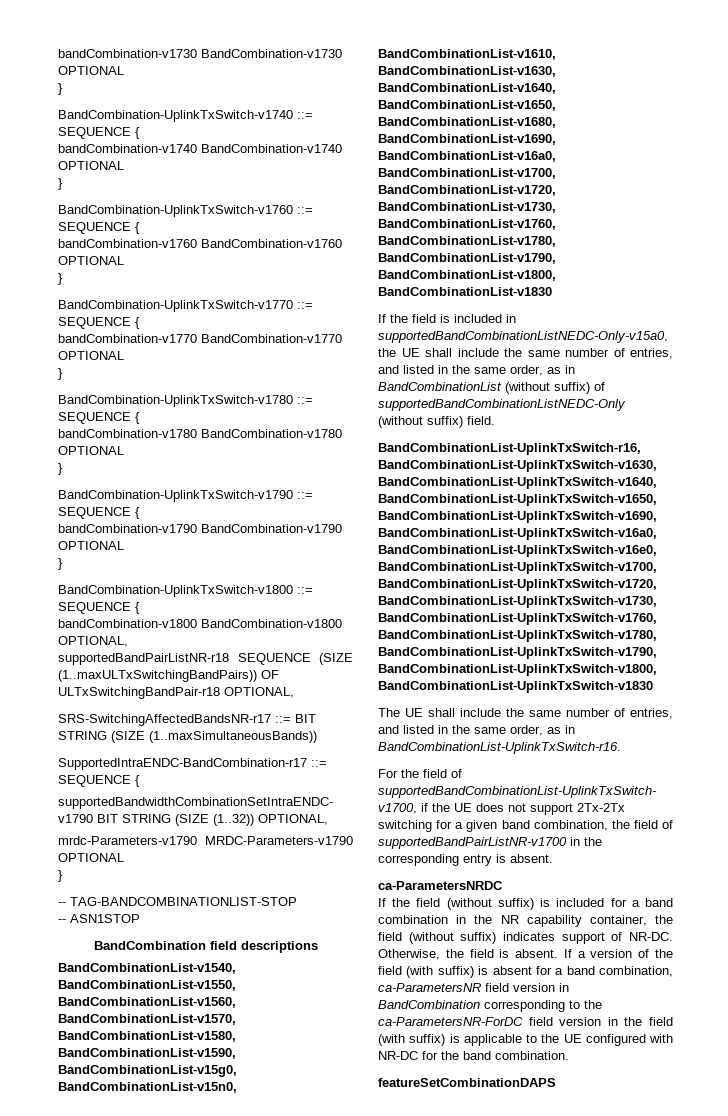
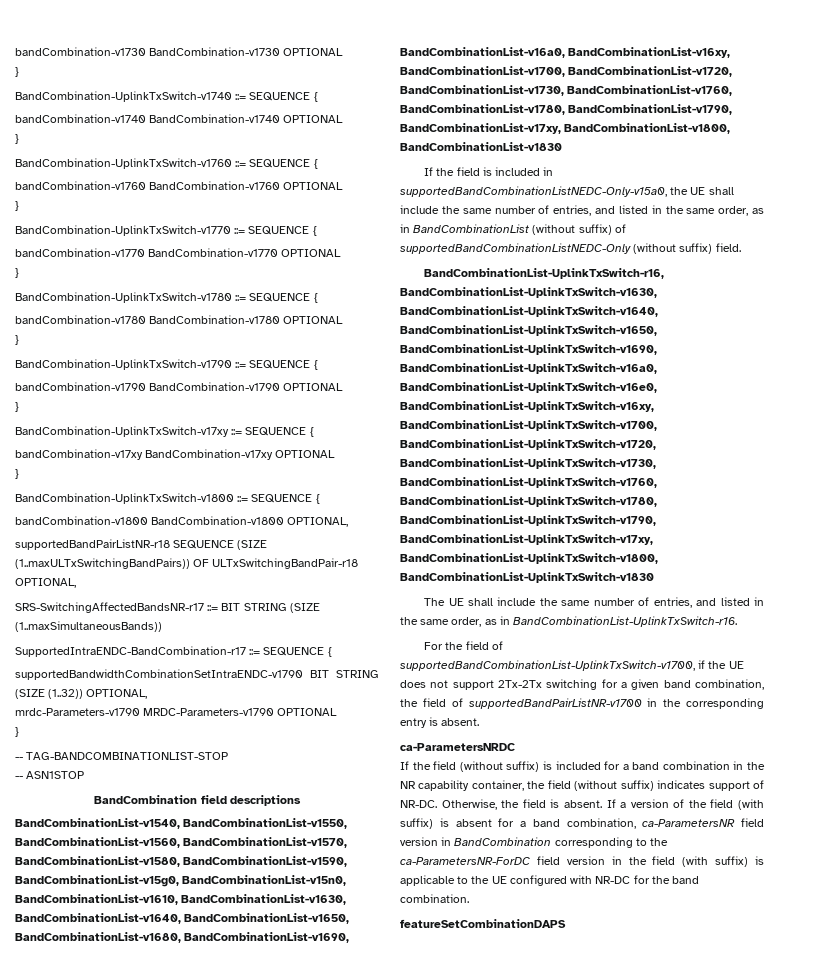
+ BandCombination-UplinkTxSwitch-v17xy ::= SEQUENCE {
+ bandCombination-v17xy BandCombination-v17xy OPTIONAL
+ }
- BandCombinationList-v1540, BandCombinationList-v1550, BandCombinationList-v1560, BandCombinationList-v1570, BandCombinationList-v1580, BandCombinationList-v1590, BandCombinationList-v15g0, BandCombinationList-v15n0, BandCombinationList-v1610, BandCombinationList-v1630, BandCombinationList-v1640, BandCombinationList-v1650, BandCombinationList-v1680, BandCombinationList-v1690, BandCombinationList-v16a0, BandCombinationList-v1700, BandCombinationList-v1720, BandCombinationList-v1730, BandCombinationList-v1760, BandCombinationList-v1780, BandCombinationList-v1790, BandCombinationList-v1800, BandCombinationList-v1830
+ BandCombinationList-v1540, BandCombinationList-v1550, BandCombinationList-v1560, BandCombinationList-v1570, BandCombinationList-v1580, BandCombinationList-v1590, BandCombinationList-v15g0, BandCombinationList-v15n0, BandCombinationList-v1610, BandCombinationList-v1630, BandCombinationList-v1640, BandCombinationList-v1650, BandCombinationList-v1680, BandCombinationList-v1690, BandCombinationList-v16a0, BandCombinationList-v16xy, BandCombinationList-v1700, BandCombinationList-v1720, BandCombinationList-v1730, BandCombinationList-v1760, BandCombinationList-v1780, BandCombinationList-v1790, BandCombinationList-v17xy, BandCombinationList-v1800, BandCombinationList-v1830
- BandCombinationList-UplinkTxSwitch-r16, BandCombinationList-UplinkTxSwitch-v1630, BandCombinationList-UplinkTxSwitch-v1640, BandCombinationList-UplinkTxSwitch-v1650, BandCombinationList-UplinkTxSwitch-v1690, BandCombinationList-UplinkTxSwitch-v16a0, BandCombinationList-UplinkTxSwitch-v16e0, BandCombinationList-UplinkTxSwitch-v1700, BandCombinationList-UplinkTxSwitch-v1720, BandCombinationList-UplinkTxSwitch-v1730, BandCombinationList-UplinkTxSwitch-v1760, BandCombinationList-UplinkTxSwitch-v1780, BandCombinationList-UplinkTxSwitch-v1790, BandCombinationList-UplinkTxSwitch-v1800, BandCombinationList-UplinkTxSwitch-v1830
+ BandCombinationList-UplinkTxSwitch-r16, BandCombinationList-UplinkTxSwitch-v1630, BandCombinationList-UplinkTxSwitch-v1640, BandCombinationList-UplinkTxSwitch-v1650, BandCombinationList-UplinkTxSwitch-v1690, BandCombinationList-UplinkTxSwitch-v16a0, BandCombinationList-UplinkTxSwitch-v16e0, BandCombinationList-UplinkTxSwitch-v16xy, BandCombinationList-UplinkTxSwitch-v1700, BandCombinationList-UplinkTxSwitch-v1720, BandCombinationList-UplinkTxSwitch-v1730, BandCombinationList-UplinkTxSwitch-v1760, BandCombinationList-UplinkTxSwitch-v1780, BandCombinationList-UplinkTxSwitch-v1790, BandCombinationList-UplinkTxSwitch-v17xy, BandCombinationList-UplinkTxSwitch-v1800, BandCombinationList-UplinkTxSwitch-v1830

